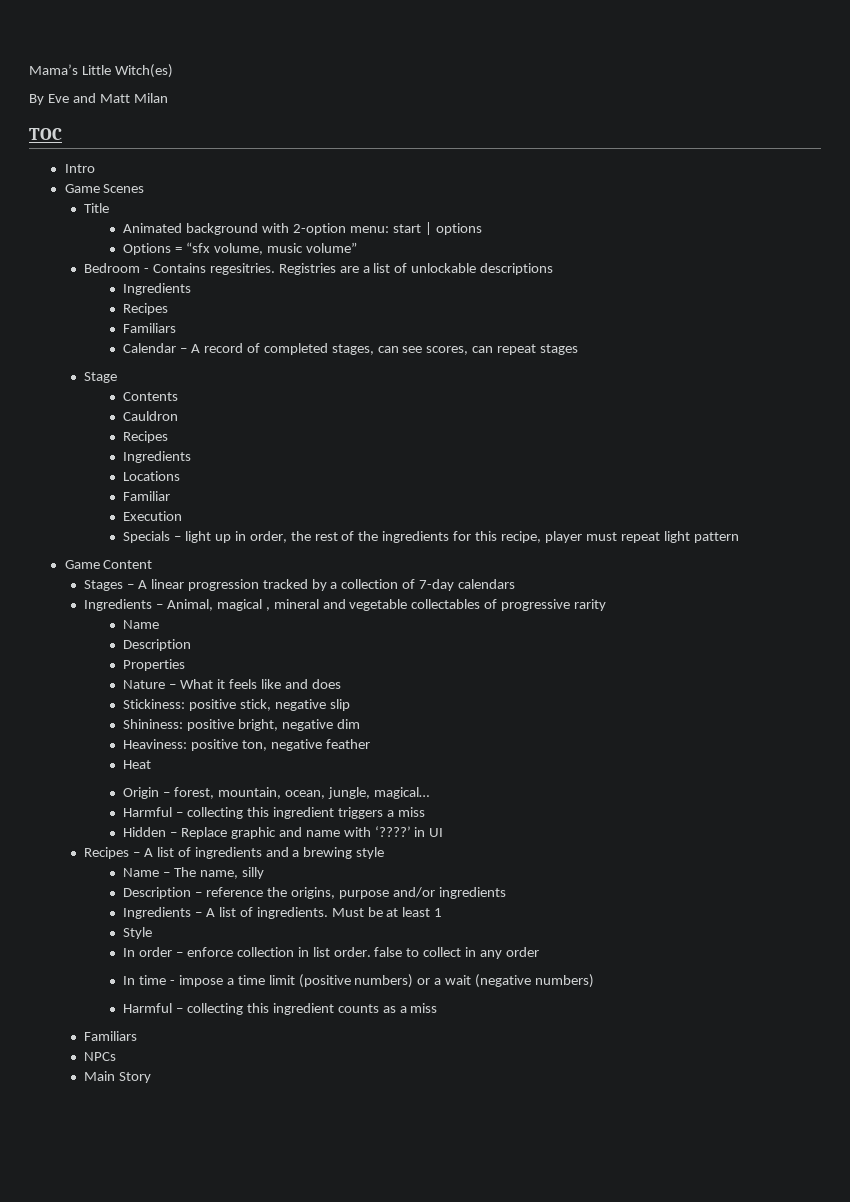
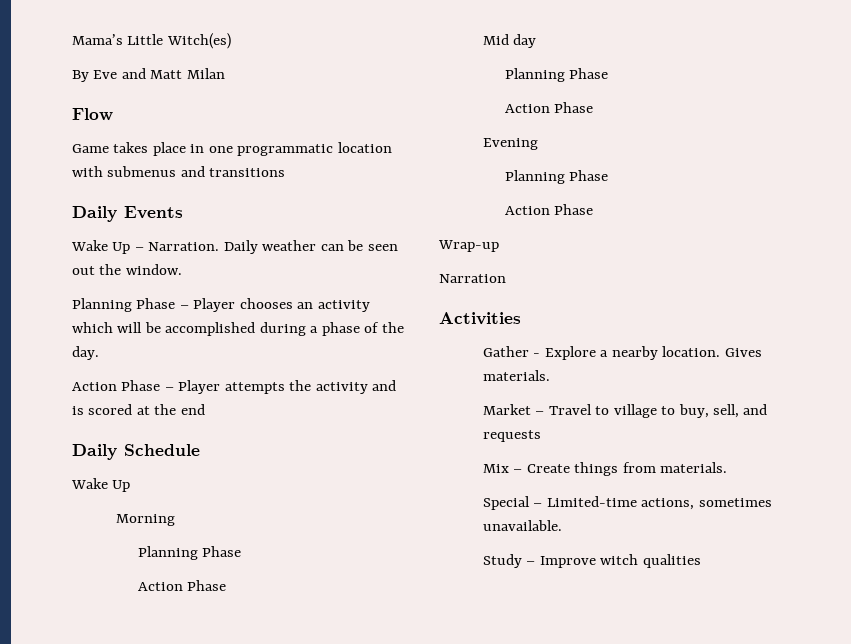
- TOC
- Intro
- Game Scenes
- Title
- Animated background with 2-option menu: start | options
- Options = “sfx volume, music volume”
- Bedroom - Contains regesitries. Registries are a list of unlockable descriptions
- Ingredients
- Recipes
- Familiars
- Calendar – A record of completed stages, can see scores, can repeat stages
- Stage
- Contents
- Cauldron
- Recipes
- Ingredients
- Locations
- Familiar
- Execution
- Specials – light up in order, the rest of the ingredients for this recipe, player must repeat light pattern
- Game Content
- Stages – A linear progression tracked by a collection of 7-day calendars
- Ingredients – Animal, magical , mineral and vegetable collectables of progressive rarity
- Name
- Description
- Properties
- Nature – What it feels like and does
- Stickiness: positive stick, negative slip
- Shininess: positive bright, negative dim
- Heaviness: positive ton, negative feather
- Heat
- Origin – forest, mountain, ocean, jungle, magical…
- Harmful – collecting this ingredient triggers a miss
- Hidden – Replace graphic and name with ‘????’ in UI
- Recipes – A list of ingredients and a brewing style
- Name – The name, silly
- Description – reference the origins, purpose and/or ingredients
- Ingredients – A list of ingredients. Must be at least 1
- Style
- In order – enforce collection in list order. false to collect in any order
- In time - impose a time limit (positive numbers) or a wait (negative numbers)
- Harmful – collecting this ingredient counts as a miss
- Familiars
- NPCs
- Main Story
+ Flow
+ Game takes place in one programmatic location with submenus and transitions
+ Daily Events
+ Wake Up – Narration. Daily weather can be seen out the window.
+ Planning Phase – Player chooses an activity which will be accomplished during a phase of the day.
+ Action Phase – Player attempts the activity and is scored at the end
+ Daily Schedule
+ Wake Up
+ Morning
+ Planning Phase
+ Action Phase
+ Mid day
+ Planning Phase
+ Action Phase
+ Evening
+ Planning Phase
+ Action Phase
+ Wrap-up
+ Narration
+ Activities
+ Gather - Explore a nearby location. Gives materials.
+ Market – Travel to village to buy, sell, and requests
+ Mix – Create things from materials.
+ Special – Limited-time actions, sometimes unavailable.
+ Study – Improve witch qualities

